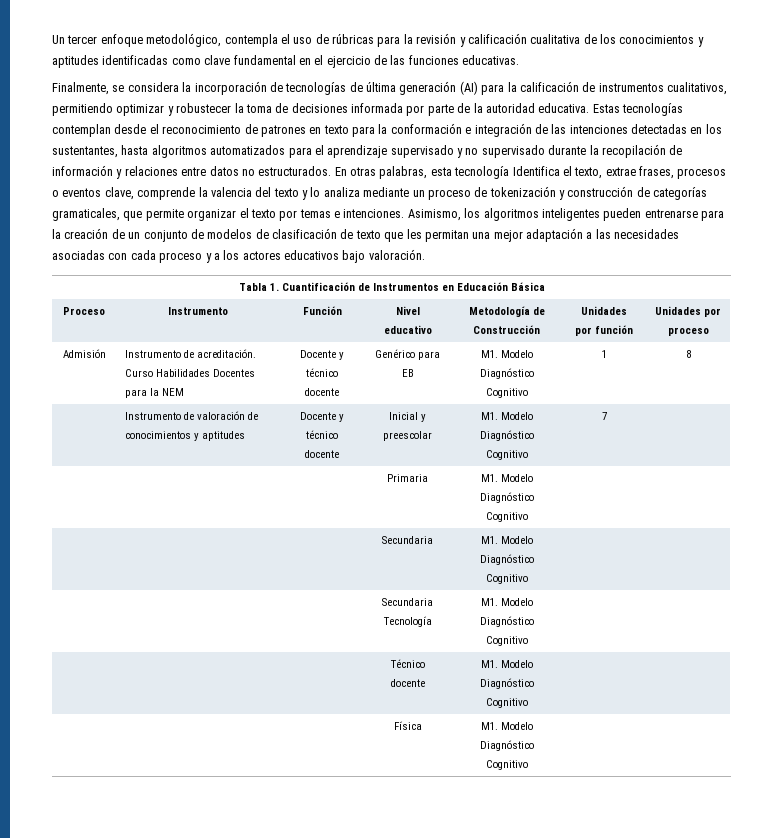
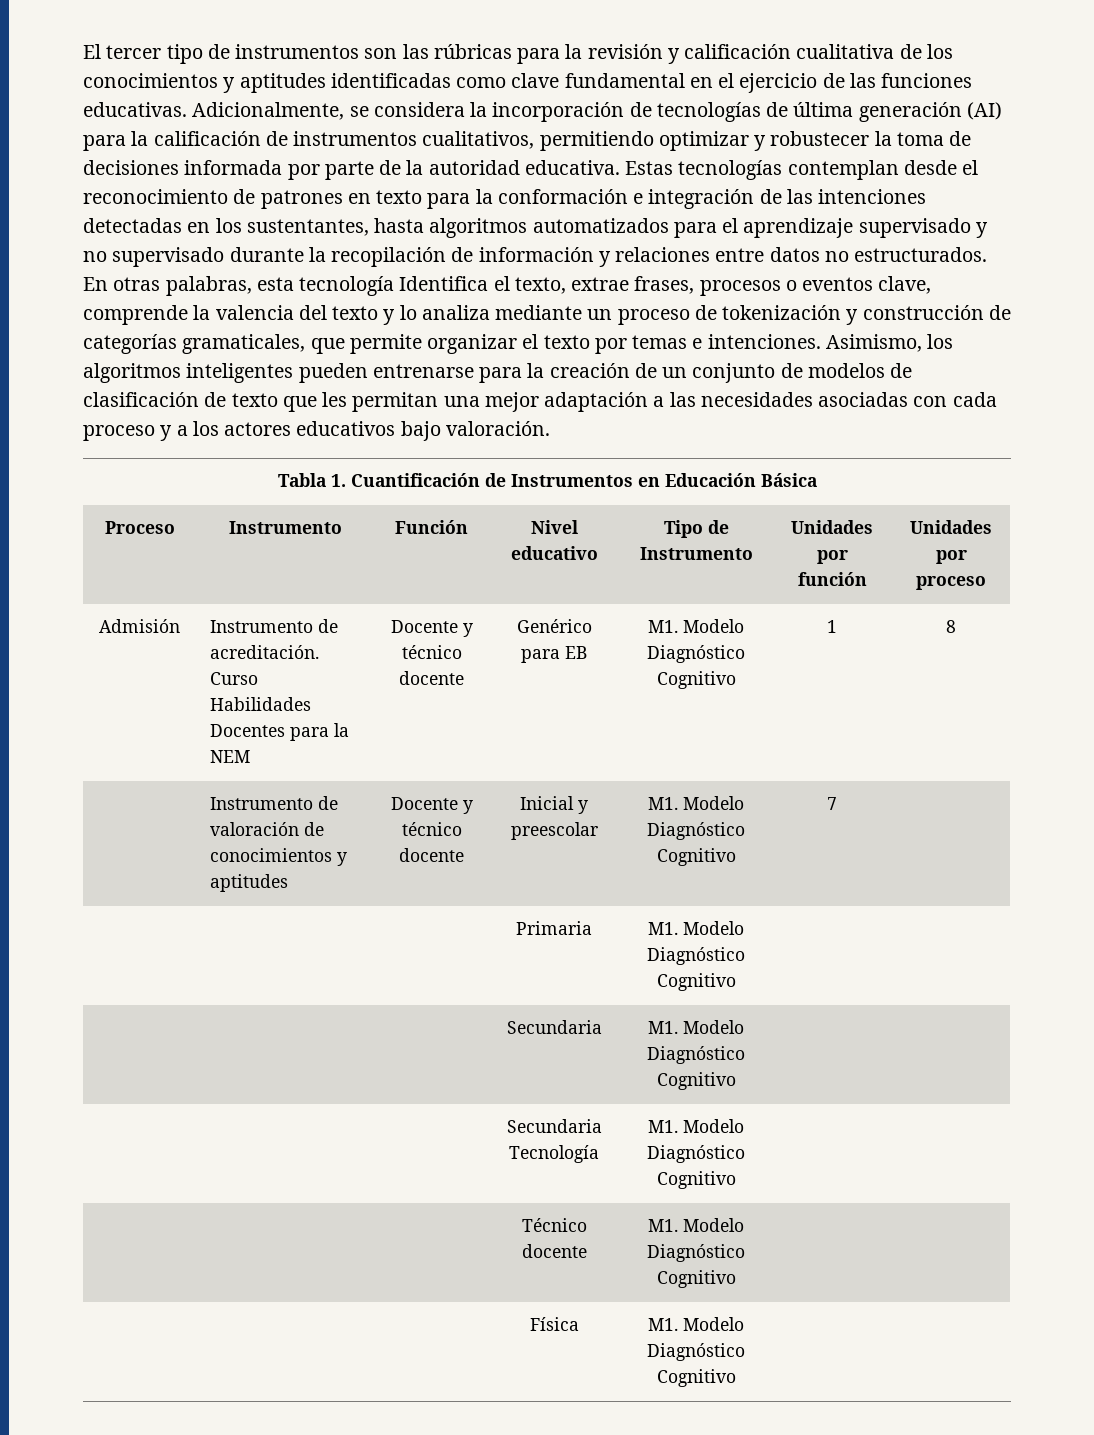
- Un tercer enfoque metodológico, contempla el uso de rúbricas para la revisión y calificación cualitativa de los conocimientos y aptitudes identificadas como clave fundamental en el ejercicio de las funciones educativas.
- Finalmente, se considera la incorporación de tecnologías de última generación (AI) para la calificación de instrumentos cualitativos, permitiendo optimizar y robustecer la toma de decisiones informada por parte de la autoridad educativa.
+ El tercer tipo de instrumentos son las rúbricas para la revisión y calificación cualitativa de los conocimientos y aptitudes identificadas como clave fundamental en el ejercicio de las funciones educativas. Adicionalmente, se considera la incorporación de tecnologías de última generación (AI) para la calificación de instrumentos cualitativos, permitiendo optimizar y robustecer la toma de decisiones informada por parte de la autoridad educativa.
- Proceso | Instrumento | Función | Nivel educativo | Metodología de Construcción | Unidades por función | Unidades por proceso
+ Proceso | Instrumento | Función | Nivel educativo | Tipo de Instrumento | Unidades por función | Unidades por proceso

